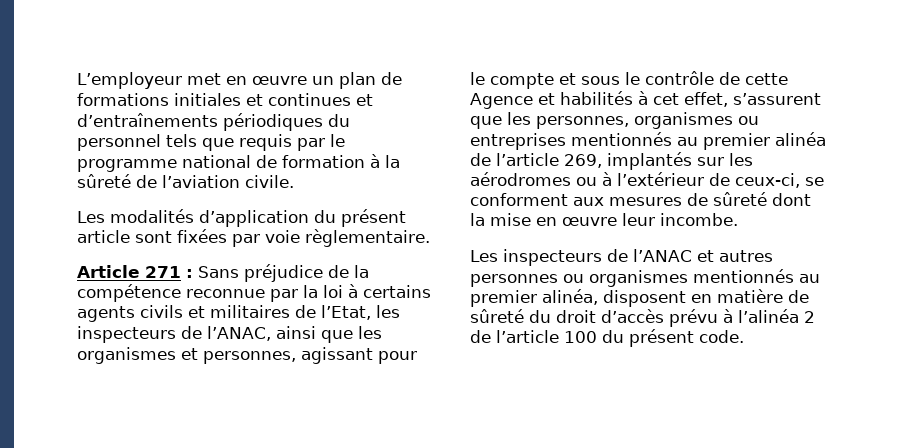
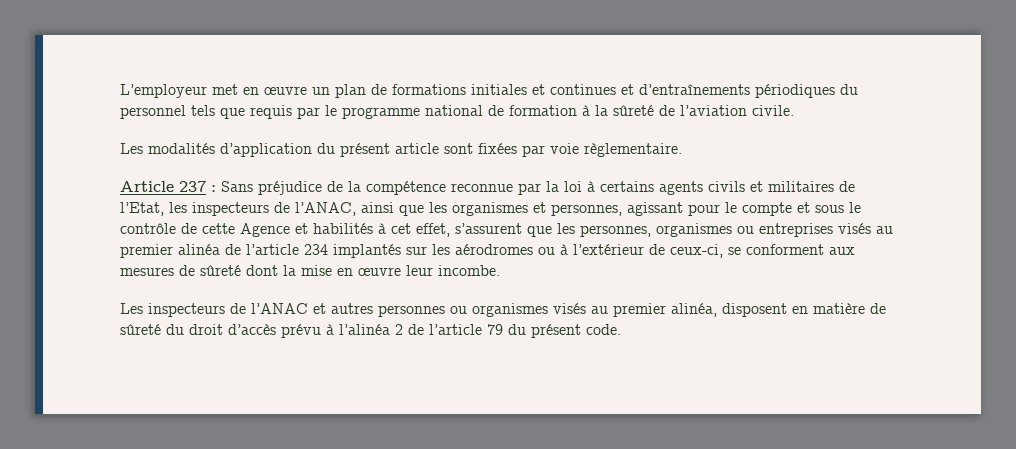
- Article 271 :
+ Article 237 :
- Sans préjudice de la compétence reconnue par la loi à certains agents civils et militaires de l’Etat, les inspecteurs de l’ANAC, ainsi que les organismes et personnes, agissant pour le compte et sous le contrôle de cette Agence et habilités à cet effet, s’assurent que les personnes, organismes ou entreprises mentionnés au premier alinéa de l’article 269, implantés sur les aérodromes ou à l’extérieur de ceux-ci, se conforment aux mesures de sûreté dont la mise en œuvre leur incombe.
+ Sans préjudice de la compétence reconnue par la loi à certains agents civils et militaires de l’Etat, les inspecteurs de l’ANAC, ainsi que les organismes et personnes, agissant pour le compte et sous le contrôle de cette Agence et habilités à cet effet, s’assurent que les personnes, organismes ou entreprises visés au premier alinéa de l’article 234 implantés sur les aérodromes ou à l’extérieur de ceux-ci, se conforment aux mesures de sûreté dont la mise en œuvre leur incombe.
- Les inspecteurs de l’ANAC et autres personnes ou organismes mentionnés au premier alinéa, disposent en matière de sûreté du droit d’accès prévu à l’alinéa 2 de l’article 100 du présent code.
+ Les inspecteurs de l’ANAC et autres personnes ou organismes visés au premier alinéa, disposent en matière de sûreté du droit d’accès prévu à l’alinéa 2 de l’article 79 du présent code.

